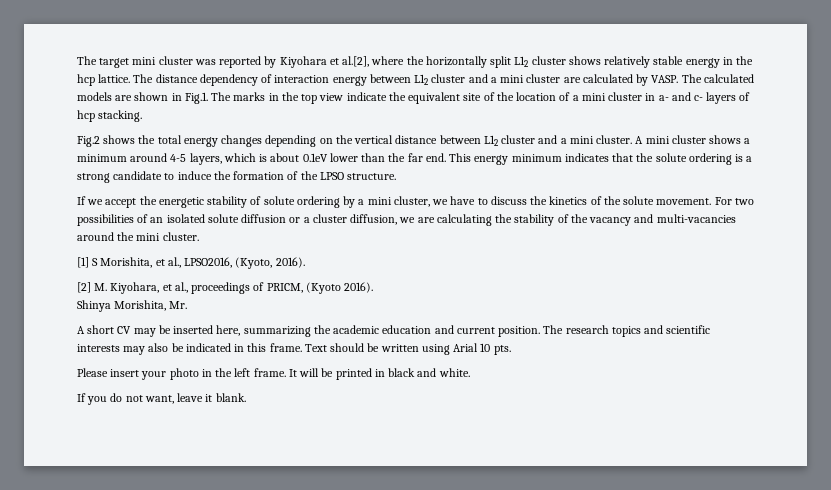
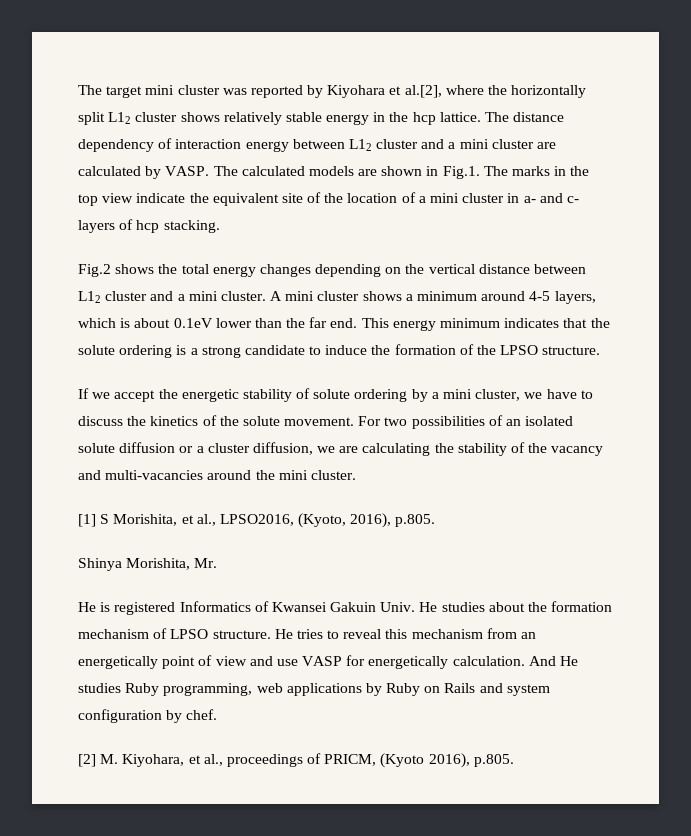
- [1] S Morishita, et al., LPSO2016, (Kyoto, 2016).
+ [1] S Morishita, et al., LPSO2016, (Kyoto, 2016), p.805.
+ Shinya Morishita, Mr.
+ He is registered Informatics of Kwansei Gakuin Univ. He studies about the formation mechanism of LPSO structure. He tries to reveal this mechanism from an energetically point of view and use VASP for energetically calculation. And He studies Ruby programming, web applications by Ruby on Rails and system configuration by chef.
- [2] M. Kiyohara, et al., proceedings of PRICM, (Kyoto 2016).
- Shinya Morishita, Mr.
- A short CV may be inserted here, summarizing the academic education and current position. The research topics and scientific interests may also be indicated in this frame. Text should be written using Arial 10 pts.
- Please insert your photo in the left frame. It will be printed in black and white.
- If you do not want, leave it blank.
+ [2] M. Kiyohara, et al., proceedings of PRICM, (Kyoto 2016), p.805.

